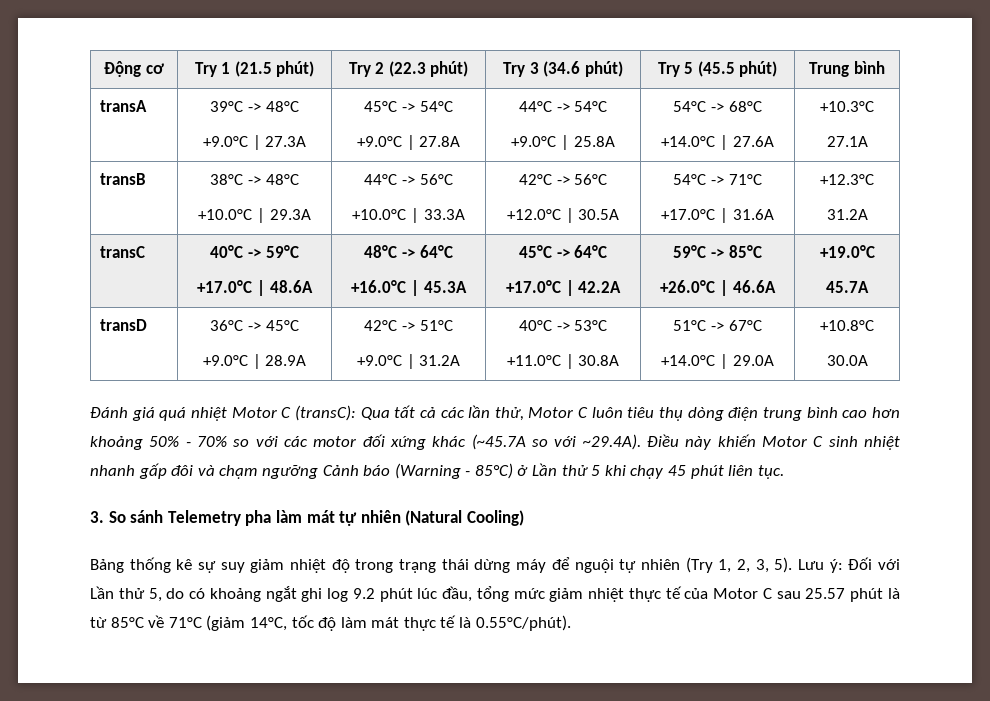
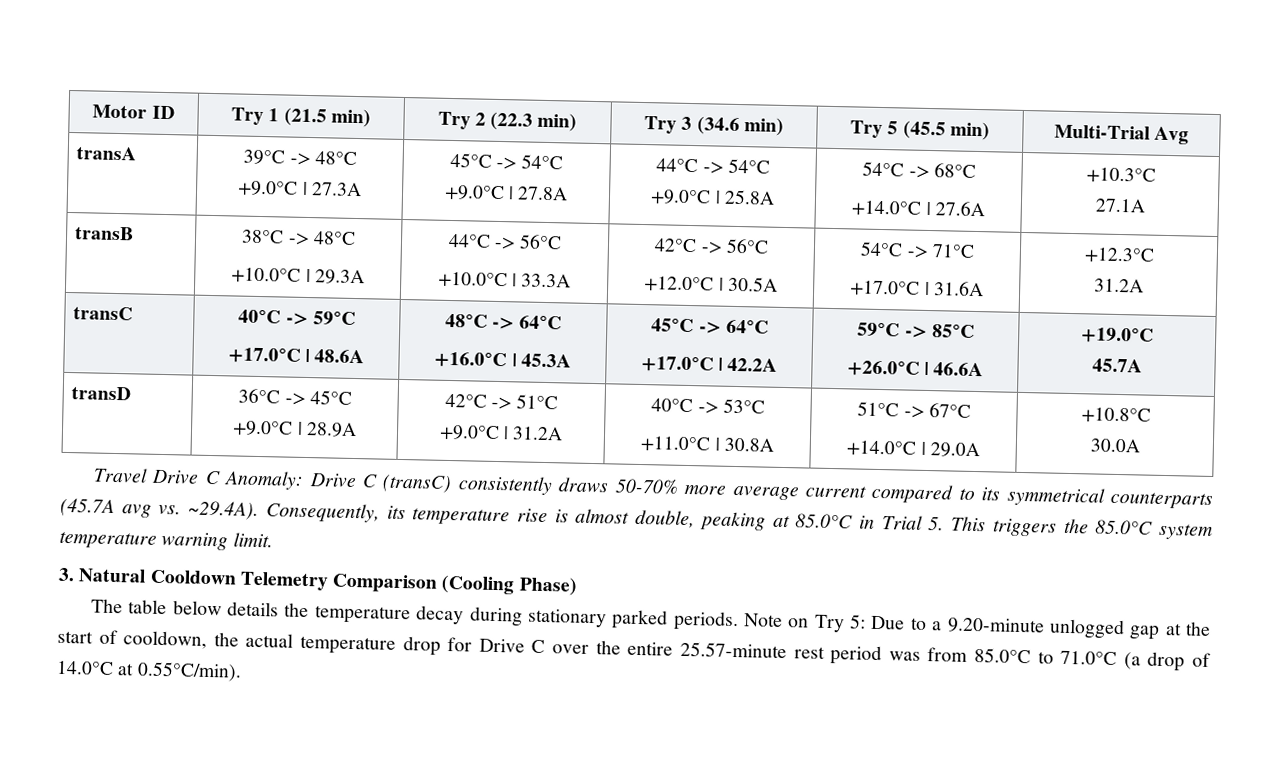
- Động cơ | Try 1 (21.5 phút) | Try 2 (22.3 phút) | Try 3 (34.6 phút) | Try 5 (45.5 phút) | Trung bình
+ Motor ID | Try 1 (21.5 min) | Try 2 (22.3 min) | Try 3 (34.6 min) | Try 5 (45.5 min) | Multi-Trial Avg
- Đánh giá quá nhiệt Motor C (transC): Qua tất cả các lần thử, Motor C luôn tiêu thụ dòng điện trung bình cao hơn khoảng 50% - 70% so với các motor đối xứng khác (~45.7A so với ~29.4A). Điều này khiến Motor C sinh nhiệt nhanh gấp đôi và chạm ngưỡng Cảnh báo (Warning - 85°C) ở Lần thử 5 khi chạy 45 phút liên tục.
- 3. So sánh Telemetry pha làm mát tự nhiên (Natural Cooling)
- Bảng thống kê sự suy giảm nhiệt độ trong trạng thái dừng máy để nguội tự nhiên (Try 1, 2, 3, 5). Lưu ý: Đối với Lần thử 5, do có khoảng ngắt ghi log 9.2 phút lúc đầu, tổng mức giảm nhiệt thực tế của Motor C sau 25.57 phút là từ 85°C về 71°C (giảm 14°C, tốc độ làm mát thực tế là 0.55°C/phút).
+ Travel Drive C Anomaly: Drive C (transC) consistently draws 50-70% more average current compared to its symmetrical counterparts (45.7A avg vs. ~29.4A). Consequently, its temperature rise is almost double, peaking at 85.0°C in Trial 5. This triggers the 85.0°C system temperature warning limit.
+ 3. Natural Cooldown Telemetry Comparison (Cooling Phase)
+ The table below details the temperature decay during stationary parked periods. Note on Try 5: Due to a 9.20-minute unlogged gap at the start of cooldown, the actual temperature drop for Drive C over the entire 25.57-minute rest period was from 85.0°C to 71.0°C (a drop of 14.0°C at 0.55°C/min).

